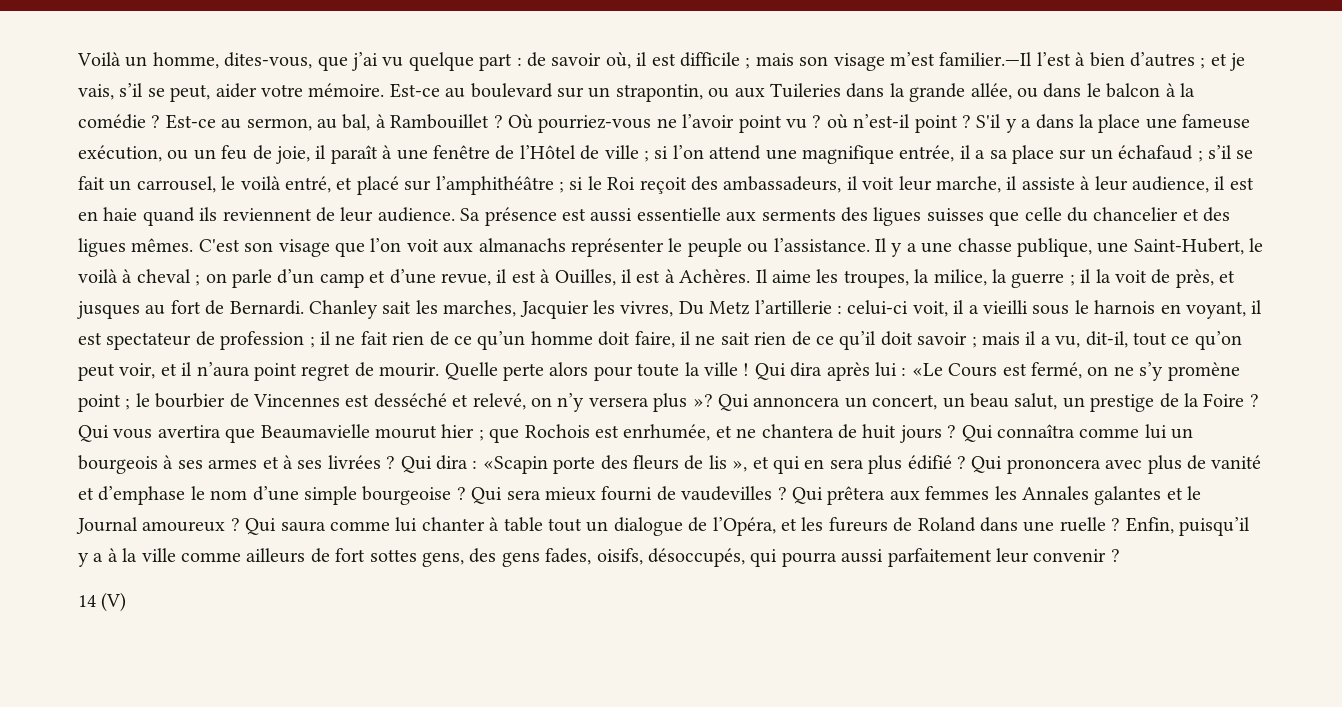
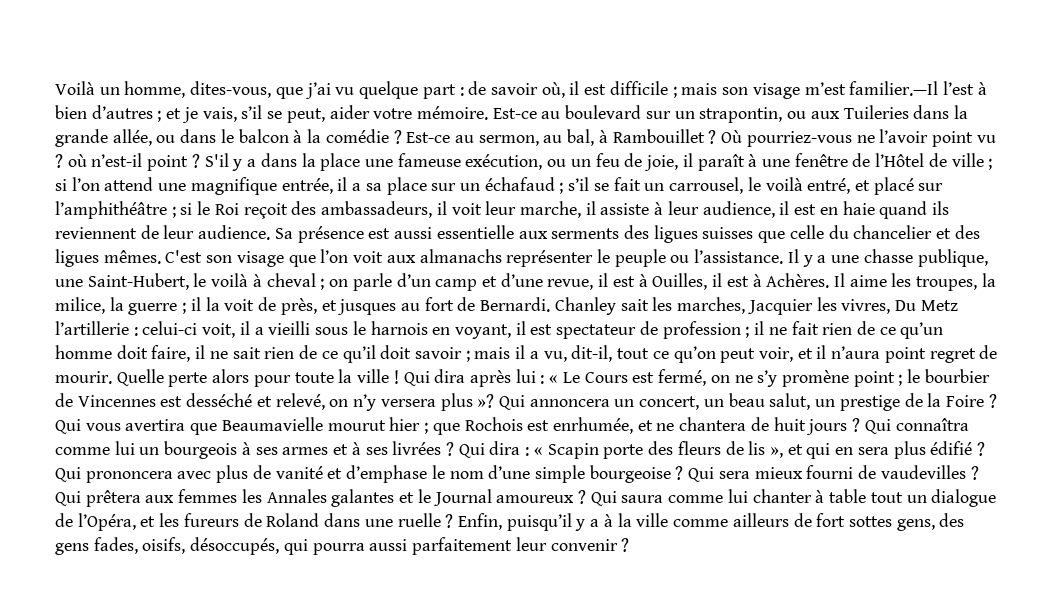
- Qui dira après lui : «Le Cours est fermé, on ne s’y promène point ; le bourbier de Vincennes est desséché et relevé, on n’y versera plus »?
+ Qui dira après lui : « Le Cours est fermé, on ne s’y promène point ; le bourbier de Vincennes est desséché et relevé, on n’y versera plus »?
- Qui dira : «Scapin porte des fleurs de lis », et qui en sera plus édifié ?
+ Qui dira : « Scapin porte des fleurs de lis », et qui en sera plus édifié ?
- 14 (V)

